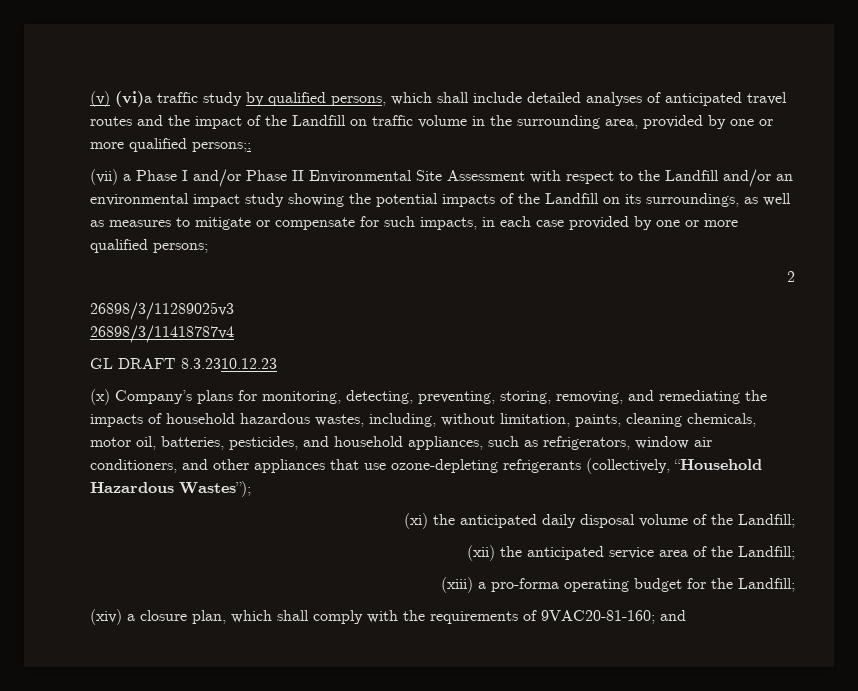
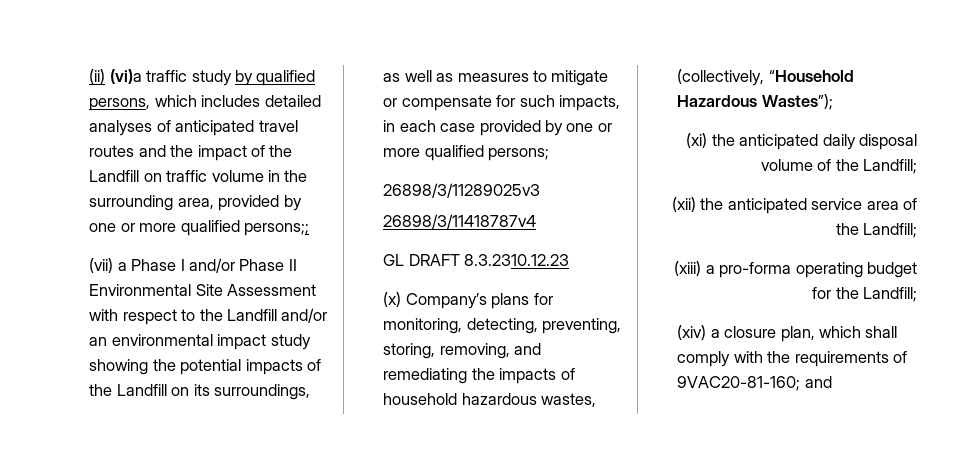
- (v) (vi)a traffic study by qualified persons, which shall include detailed analyses of anticipated travel routes and the impact of the Landfill on traffic volume in the surrounding area, provided by one or more qualified persons;;
+ (ii) (vi)a traffic study by qualified persons, which includes detailed analyses of anticipated travel routes and the impact of the Landfill on traffic volume in the surrounding area, provided by one or more qualified persons;;
- 2
- (x) Company’s plans for monitoring, detecting, preventing, storing, removing, and remediating the impacts of household hazardous wastes, including, without limitation, paints, cleaning chemicals, motor oil, batteries, pesticides, and household appliances, such as refrigerators, window air conditioners, and other appliances that use ozone-depleting refrigerants (collectively, “Household Hazardous Wastes”);
+ (x) Company’s plans for monitoring, detecting, preventing, storing, removing, and remediating the impacts of household hazardous wastes, (collectively, “Household Hazardous Wastes”);

